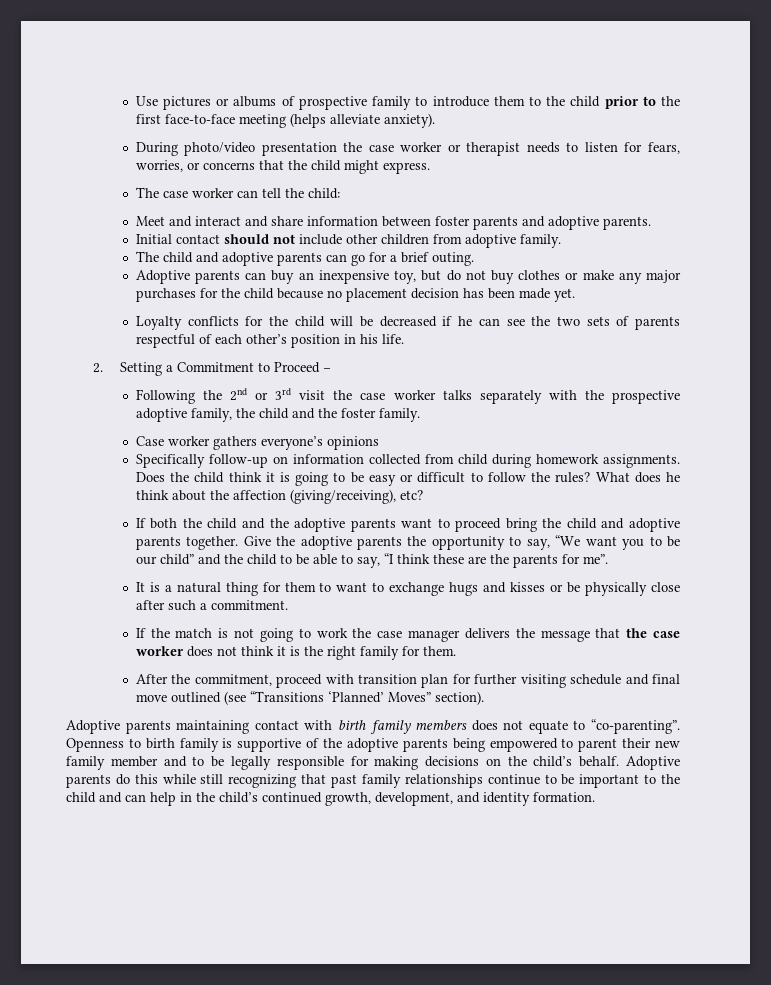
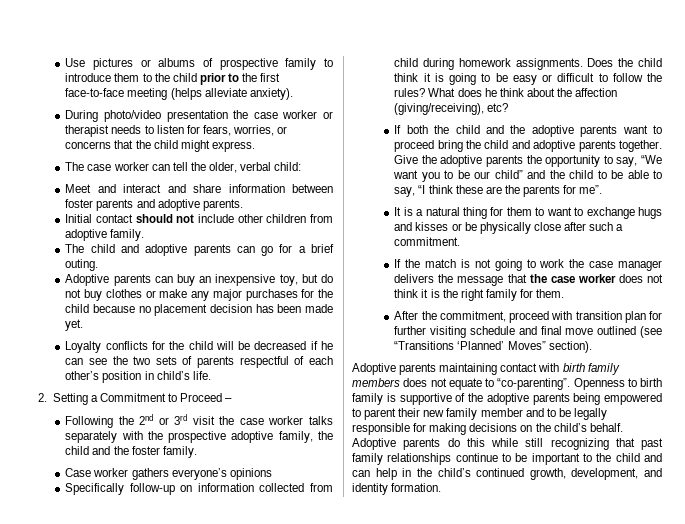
- The case worker can tell the child:
+ The case worker can tell the older, verbal child:
- Loyalty conflicts for the child will be decreased if he can see the two sets of parents respectful of each other’s position in his life.
+ Loyalty conflicts for the child will be decreased if he can see the two sets of parents respectful of each other’s position in child’s life.

